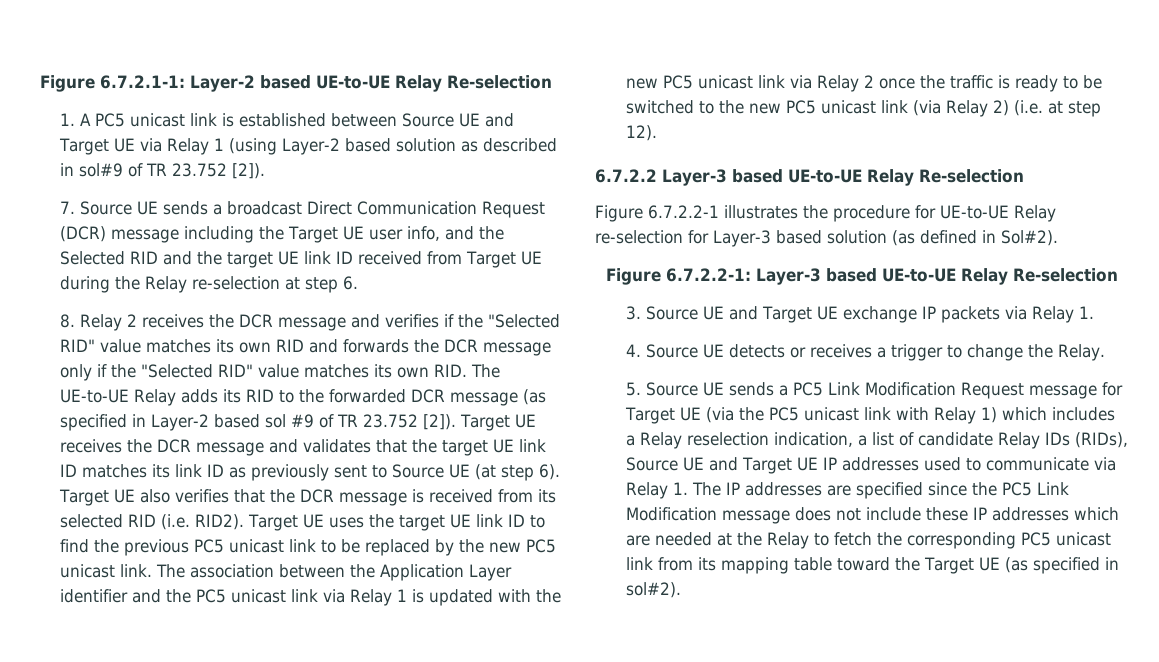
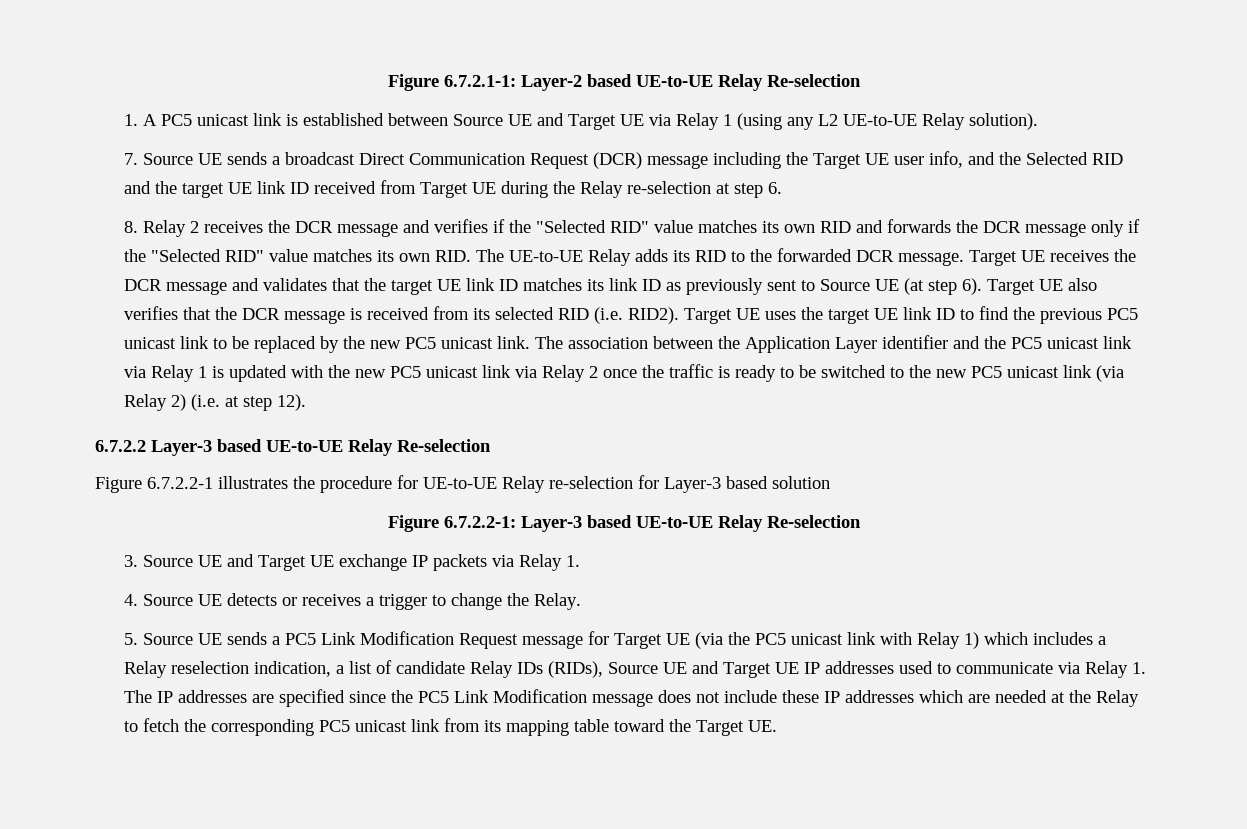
- 1. A PC5 unicast link is established between Source UE and Target UE via Relay 1 (using Layer-2 based solution as described in sol#9 of TR 23.752 [2]).
+ 1. A PC5 unicast link is established between Source UE and Target UE via Relay 1 (using any L2 UE-to-UE Relay solution).
- 8. Relay 2 receives the DCR message and verifies if the "Selected RID" value matches its own RID and forwards the DCR message only if the "Selected RID" value matches its own RID. The UE-to-UE Relay adds its RID to the forwarded DCR message (as specified in Layer-2 based sol #9 of TR 23.752 [2]).
+ 8. Relay 2 receives the DCR message and verifies if the "Selected RID" value matches its own RID and forwards the DCR message only if the "Selected RID" value matches its own RID. The UE-to-UE Relay adds its RID to the forwarded DCR message.
- Figure 6.7.2.2-1 illustrates the procedure for UE-to-UE Relay re-selection for Layer-3 based solution (as defined in Sol#2).
+ Figure 6.7.2.2-1 illustrates the procedure for UE-to-UE Relay re-selection for Layer-3 based solution
- 5. Source UE sends a PC5 Link Modification Request message for Target UE (via the PC5 unicast link with Relay 1) which includes a Relay reselection indication, a list of candidate Relay IDs (RIDs), Source UE and Target UE IP addresses used to communicate via Relay 1. The IP addresses are specified since the PC5 Link Modification message does not include these IP addresses which are needed at the Relay to fetch the corresponding PC5 unicast link from its mapping table toward the Target UE (as specified in sol#2).
+ 5. Source UE sends a PC5 Link Modification Request message for Target UE (via the PC5 unicast link with Relay 1) which includes a Relay reselection indication, a list of candidate Relay IDs (RIDs), Source UE and Target UE IP addresses used to communicate via Relay 1. The IP addresses are specified since the PC5 Link Modification message does not include these IP addresses which are needed at the Relay to fetch the corresponding PC5 unicast link from its mapping table toward the Target UE.

